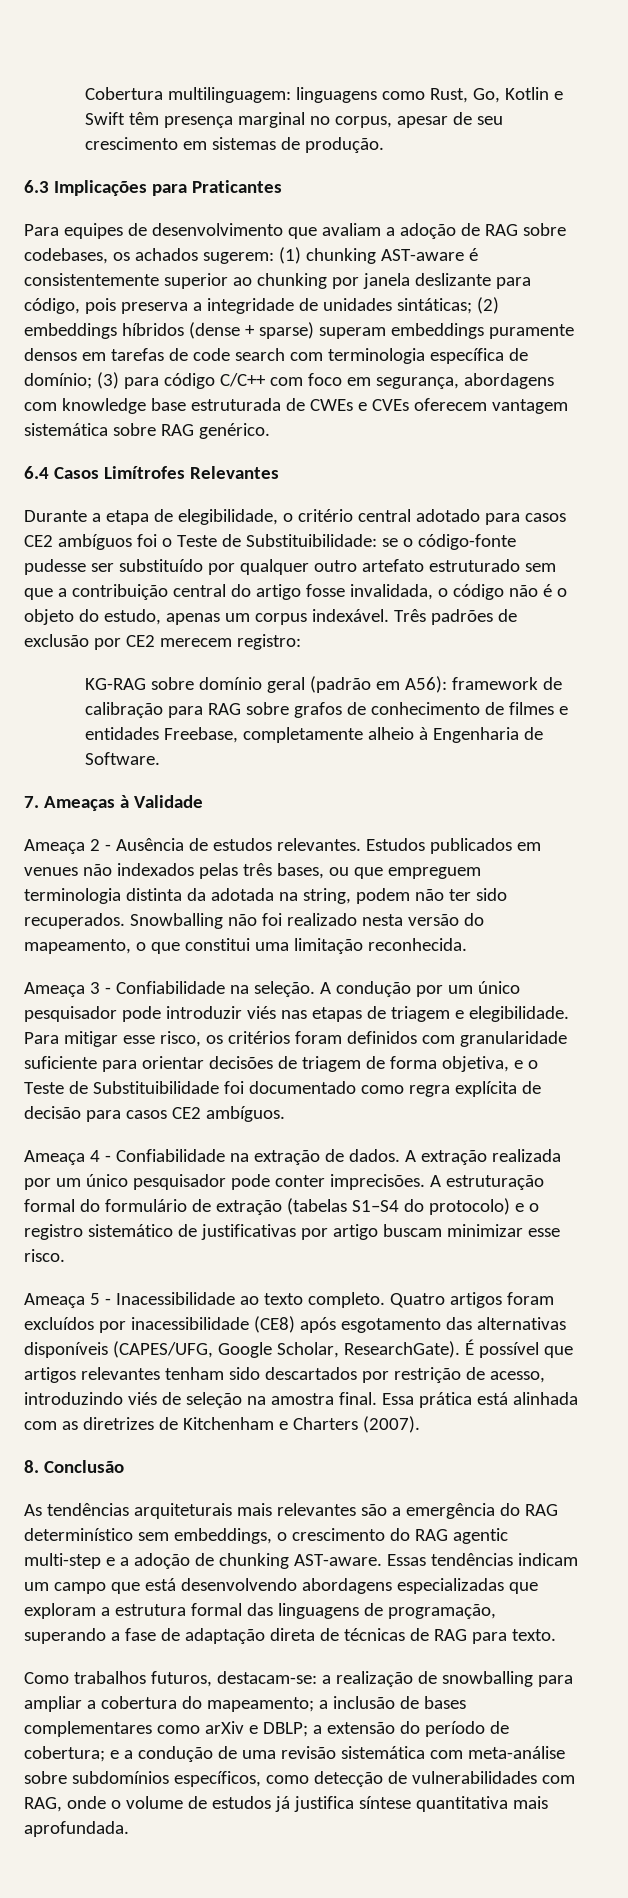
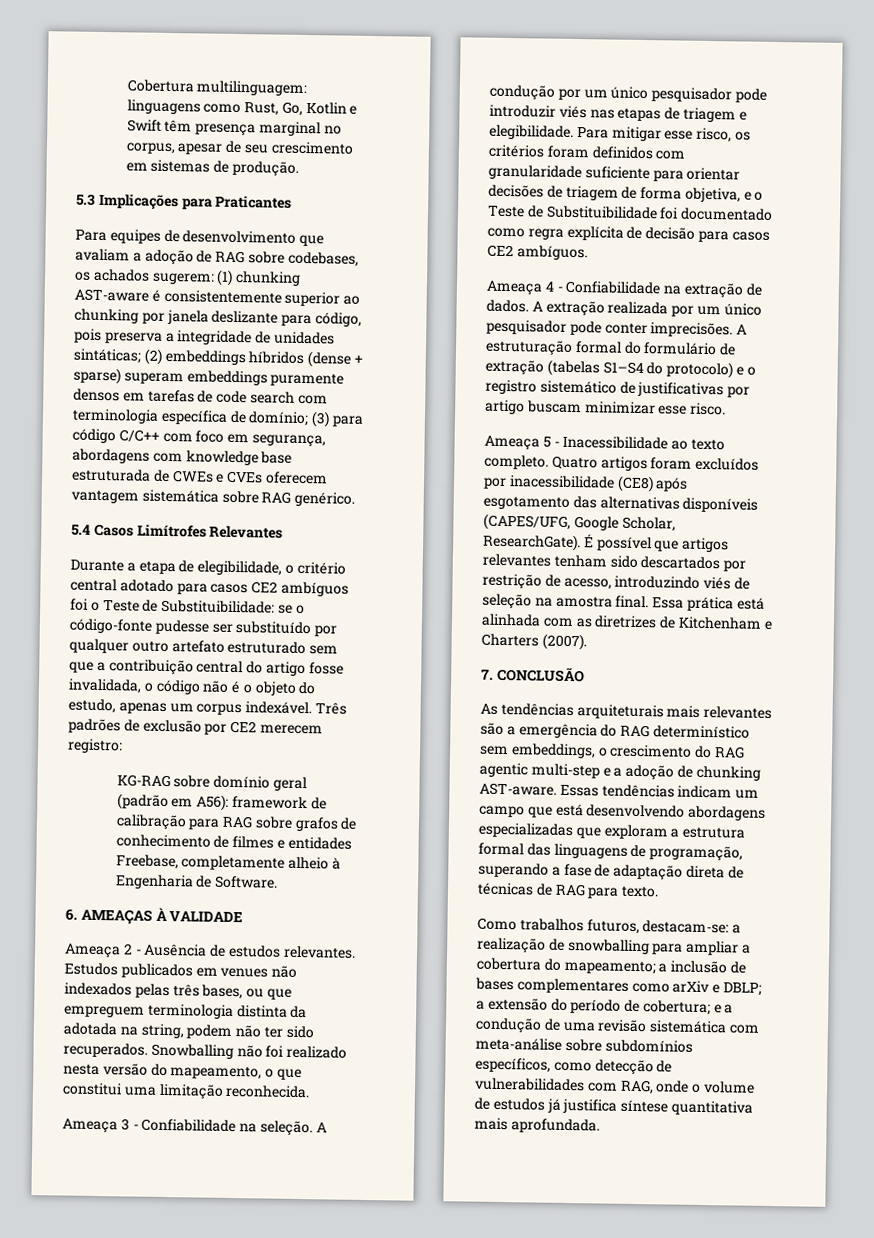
- 6.3 Implicações para Praticantes
+ 5.3 Implicações para Praticantes
- 6.4 Casos Limítrofes Relevantes
+ 5.4 Casos Limítrofes Relevantes
- 7. Ameaças à Validade
+ 6. AMEAÇAS À VALIDADE
- 8. Conclusão
+ 7. CONCLUSÃO

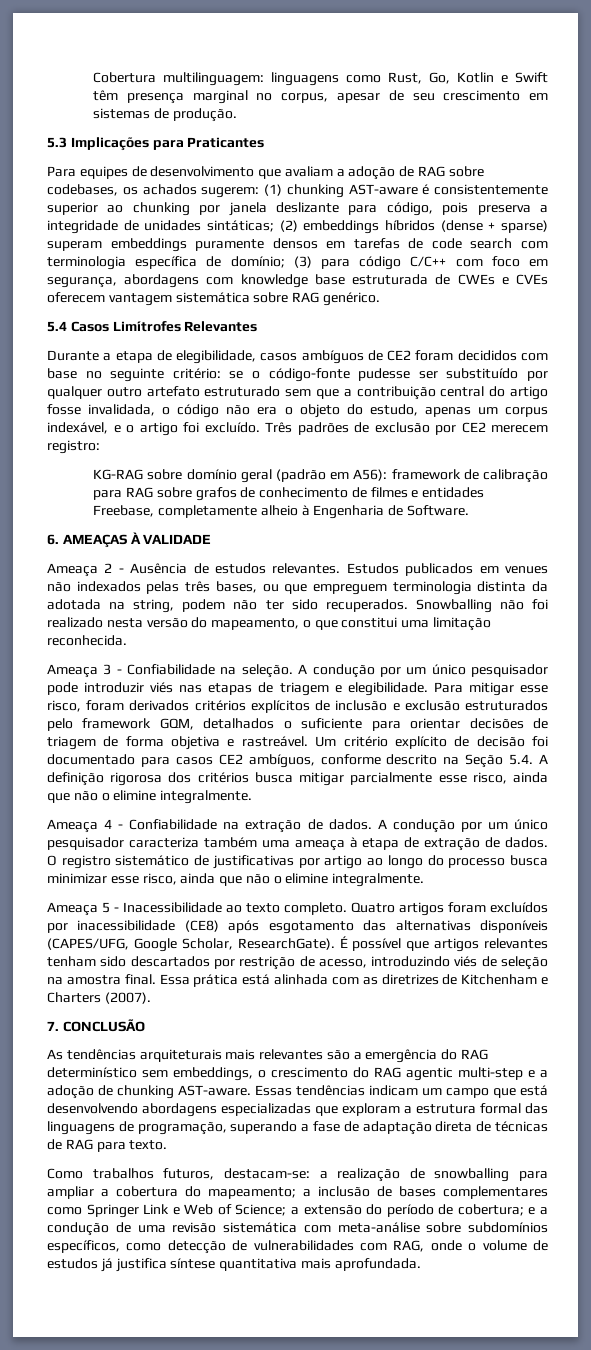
- Durante a etapa de elegibilidade, o critério central adotado para casos CE2 ambíguos foi o Teste de Substituibilidade: se o código-fonte pudesse ser substituído por qualquer outro artefato estruturado sem que a contribuição central do artigo fosse invalidada, o código não é o objeto do estudo, apenas um corpus indexável.
+ Durante a etapa de elegibilidade, casos ambíguos de CE2 foram decididos com base no seguinte critério: se o código-fonte pudesse ser substituído por qualquer outro artefato estruturado sem que a contribuição central do artigo fosse invalidada, o código não era o objeto do estudo, apenas um corpus indexável, e o artigo foi excluído.
- Para mitigar esse risco, os critérios foram definidos com granularidade suficiente para orientar decisões de triagem de forma objetiva, e o Teste de Substituibilidade foi documentado como regra explícita de decisão para casos CE2 ambíguos.
+ Para mitigar esse risco, foram derivados critérios explícitos de inclusão e exclusão estruturados pelo framework GQM, detalhados o suficiente para orientar decisões de triagem de forma objetiva e rastreável. Um critério explícito de decisão foi documentado para casos CE2 ambíguos, conforme descrito na Seção 5.4. A definição rigorosa dos critérios busca mitigar parcialmente esse risco, ainda que não o elimine integralmente.
- A extração realizada por um único pesquisador pode conter imprecisões. A estruturação formal do formulário de extração (tabelas S1–S4 do protocolo) e o registro sistemático de justificativas por artigo buscam minimizar esse risco.
+ A condução por um único pesquisador caracteriza também uma ameaça à etapa de extração de dados. O registro sistemático de justificativas por artigo ao longo do processo busca minimizar esse risco, ainda que não o elimine integralmente.
- Como trabalhos futuros, destacam-se: a realização de snowballing para ampliar a cobertura do mapeamento; a inclusão de bases complementares como arXiv e DBLP; a extensão do período de cobertura; e a condução de uma revisão sistemática com meta-análise sobre subdomínios específicos, como detecção de vulnerabilidades com RAG, onde o volume de estudos já justifica síntese quantitativa mais aprofundada.
+ Como trabalhos futuros, destacam-se: a realização de snowballing para ampliar a cobertura do mapeamento; a inclusão de bases complementares como Springer Link e Web of Science; a extensão do período de cobertura; e a condução de uma revisão sistemática com meta-análise sobre subdomínios específicos, como detecção de vulnerabilidades com RAG, onde o volume de estudos já justifica síntese quantitativa mais aprofundada.

